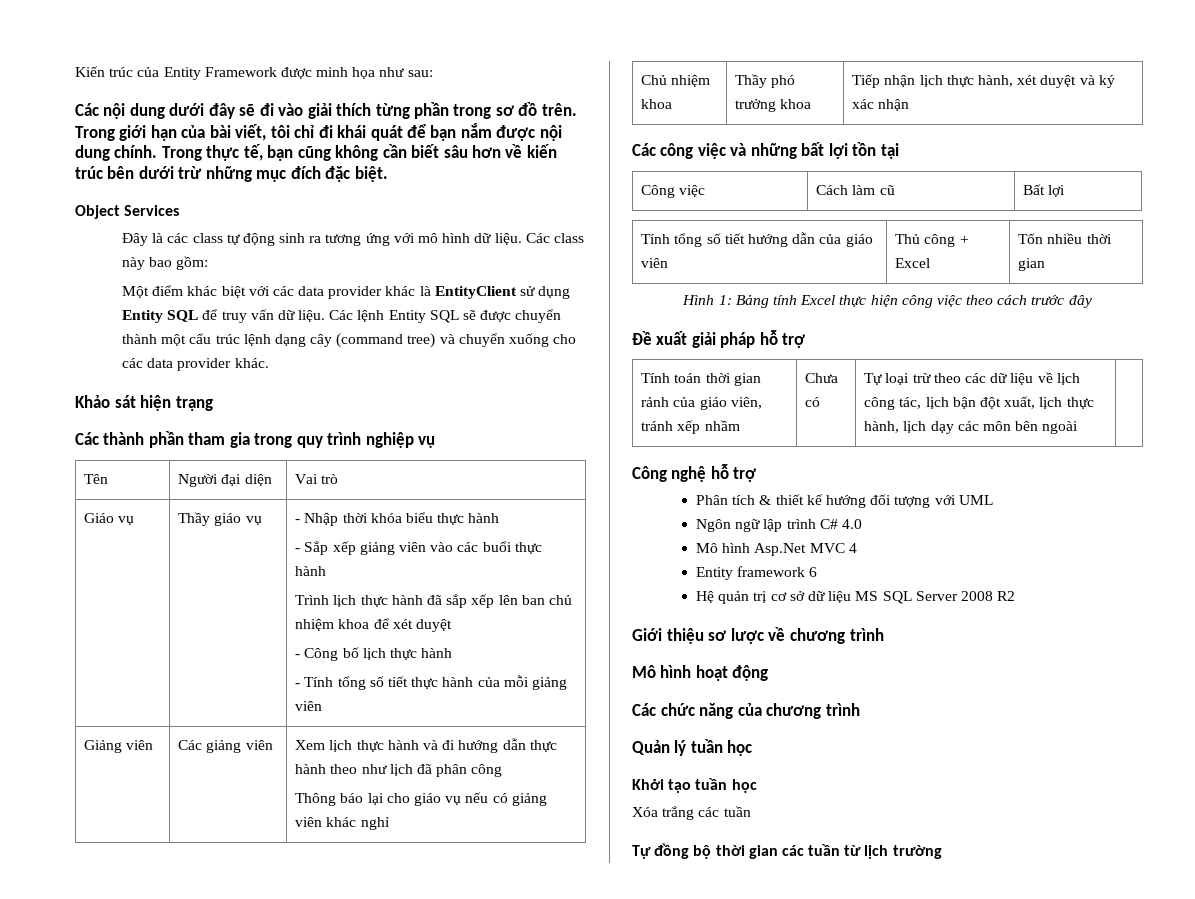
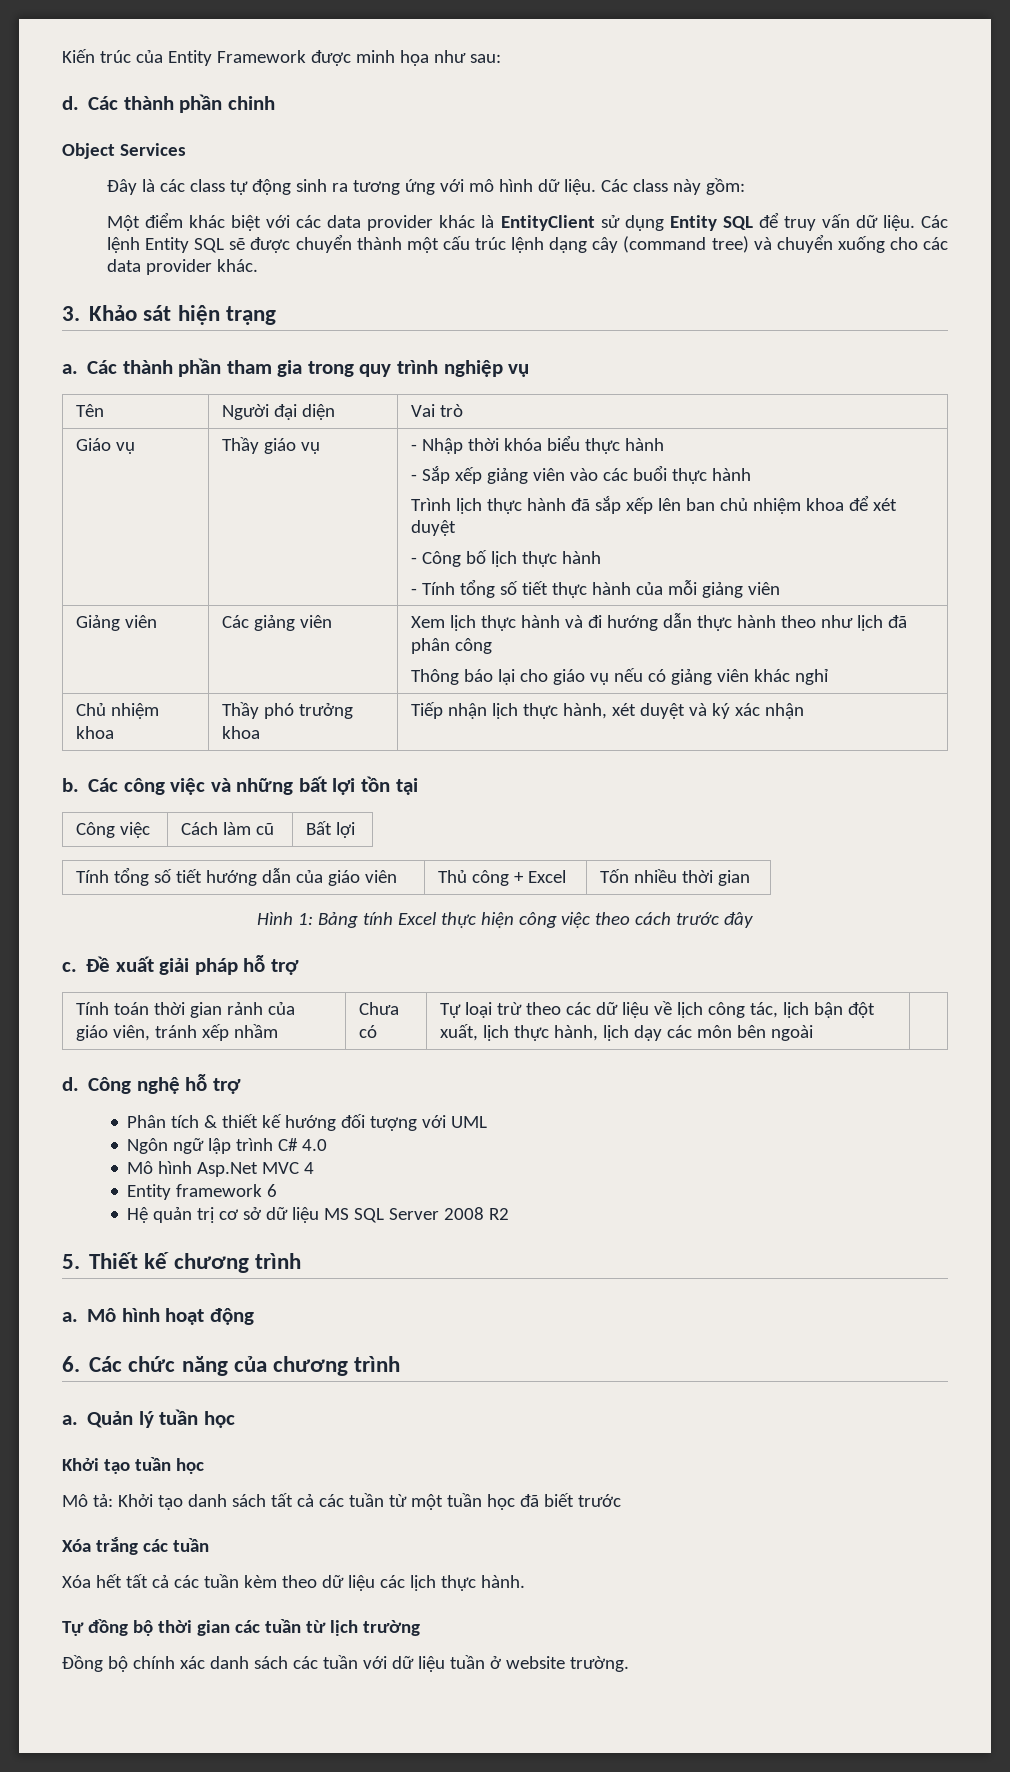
- Các nội dung dưới đây sẽ đi vào giải thích từng phần trong sơ đồ trên. Trong giới hạn của bài viết, tôi chỉ đi khái quát để bạn nắm được nội dung chính. Trong thực tế, bạn cũng không cần biết sâu hơn về kiến trúc bên dưới trừ những mục đích đặc biệt.
+ d. Các thành phần chinh
- Các class này bao gồm:
+ Các class này gồm:
- Khảo sát hiện trạng
- Các thành phần tham gia trong quy trình nghiệp vụ
+ 3. Khảo sát hiện trạng
+ a. Các thành phần tham gia trong quy trình nghiệp vụ
+ b.
+ c.
  Tính toán thời gian rảnh của giáo viên, tránh xếp nhầm | Chưa có | Tự loại trừ theo các dữ liệu về lịch công tác, lịch bận đột xuất, lịch thực hành, lịch dạy các môn bên ngoài |
- Công nghệ hỗ trợ
+ d. Công nghệ hỗ trợ
- Giới thiệu sơ lược về chương trình
- Mô hình hoạt động
+ 5. Thiết kế chương trình
+ a. Mô hình hoạt động
- Các chức năng của chương trình
- Quản lý tuần học
+ 6. Các chức năng của chương trình
+ a. Quản lý tuần học
+ Mô tả: Khởi tạo danh sách tất cả các tuần từ một tuần học đã biết trước
  Xóa trắng các tuần
+ Xóa hết tất cả các tuần kèm theo dữ liệu các lịch thực hành.
+ Đồng bộ chính xác danh sách các tuần với dữ liệu tuần ở website trường.

